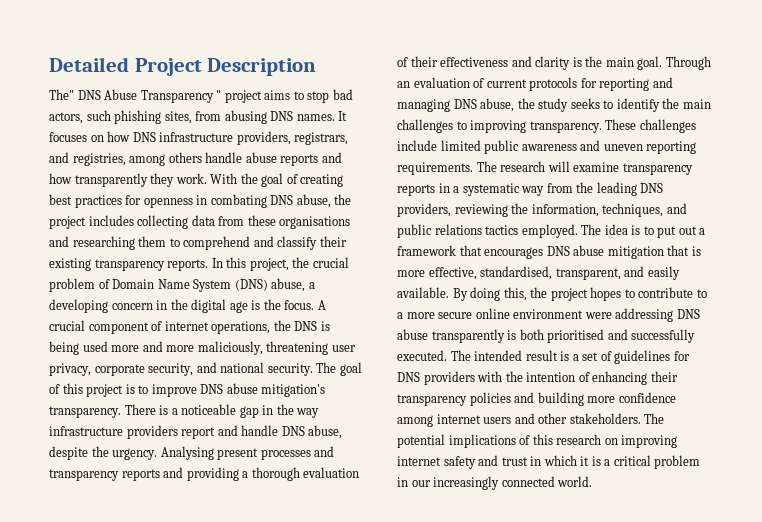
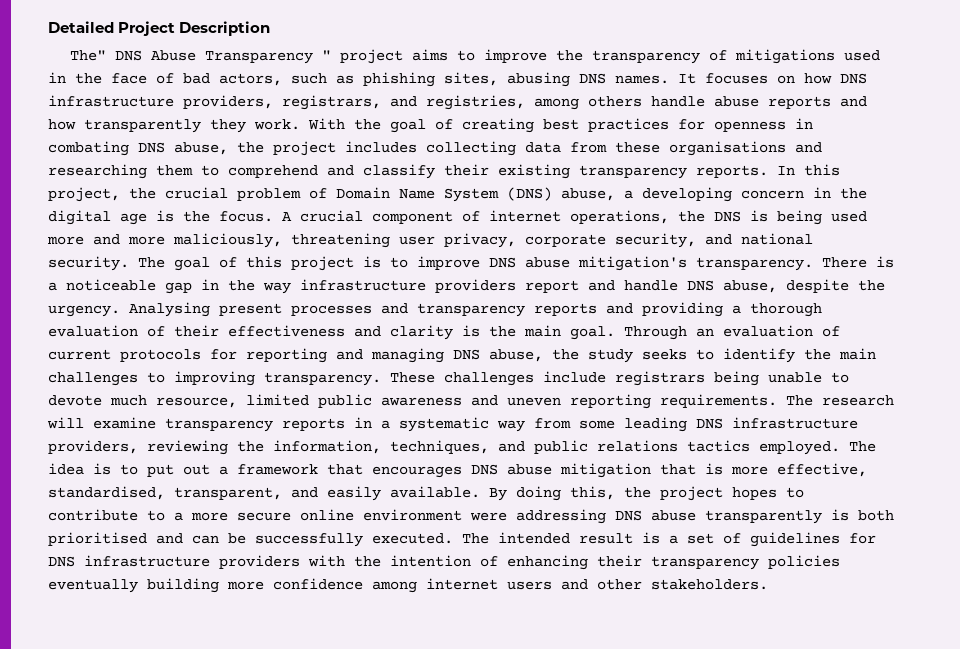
- The" DNS Abuse Transparency " project aims to stop bad actors, such phishing sites, from abusing DNS names.
+ The" DNS Abuse Transparency " project aims to improve the transparency of mitigations used in the face of bad actors, such as phishing sites, abusing DNS names.
- These challenges include limited public awareness and uneven reporting requirements.
+ These challenges include registrars being unable to devote much resource, limited public awareness and uneven reporting requirements.
- The research will examine transparency reports in a systematic way from the leading DNS providers, reviewing the information, techniques, and public relations tactics employed.
+ The research will examine transparency reports in a systematic way from some leading DNS infrastructure providers, reviewing the information, techniques, and public relations tactics employed.
- By doing this, the project hopes to contribute to a more secure online environment were addressing DNS abuse transparently is both prioritised and successfully executed.
+ By doing this, the project hopes to contribute to a more secure online environment were addressing DNS abuse transparently is both prioritised and can be successfully executed.
- The intended result is a set of guidelines for DNS providers with the intention of enhancing their transparency policies and building more confidence among internet users and other stakeholders. The potential implications of this research on improving internet safety and trust in which it is a critical problem in our increasingly connected world.
+ The intended result is a set of guidelines for DNS infrastructure providers with the intention of enhancing their transparency policies eventually building more confidence among internet users and other stakeholders.

